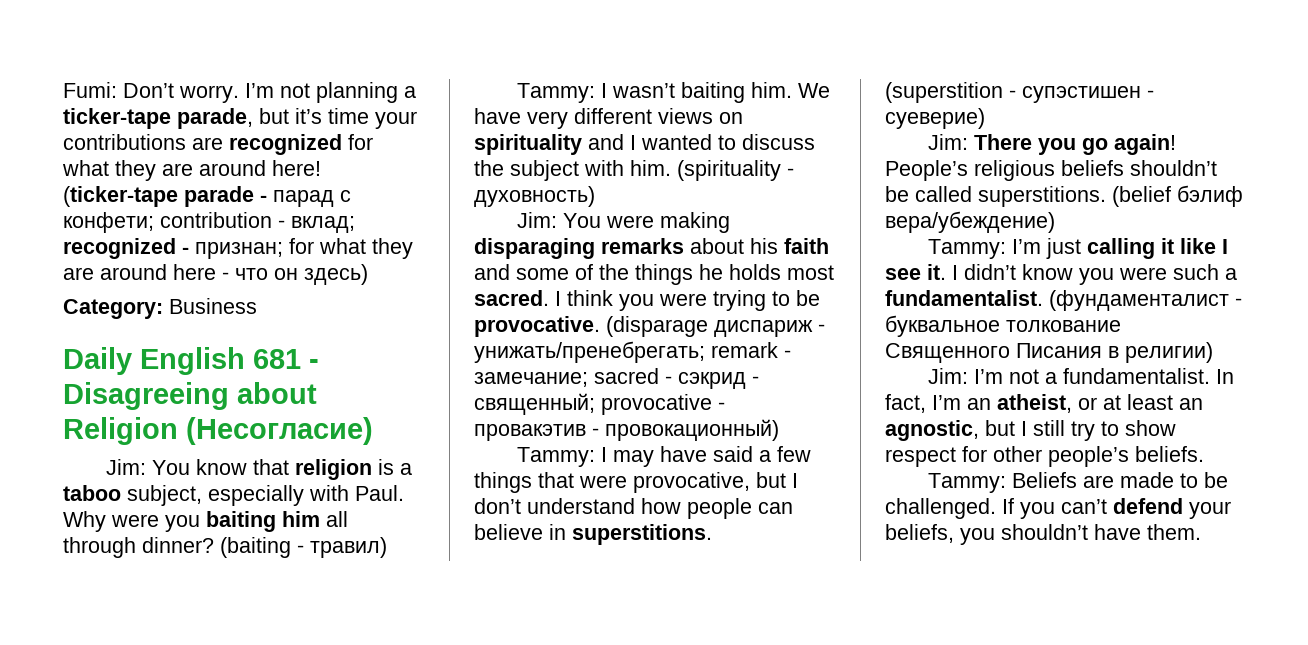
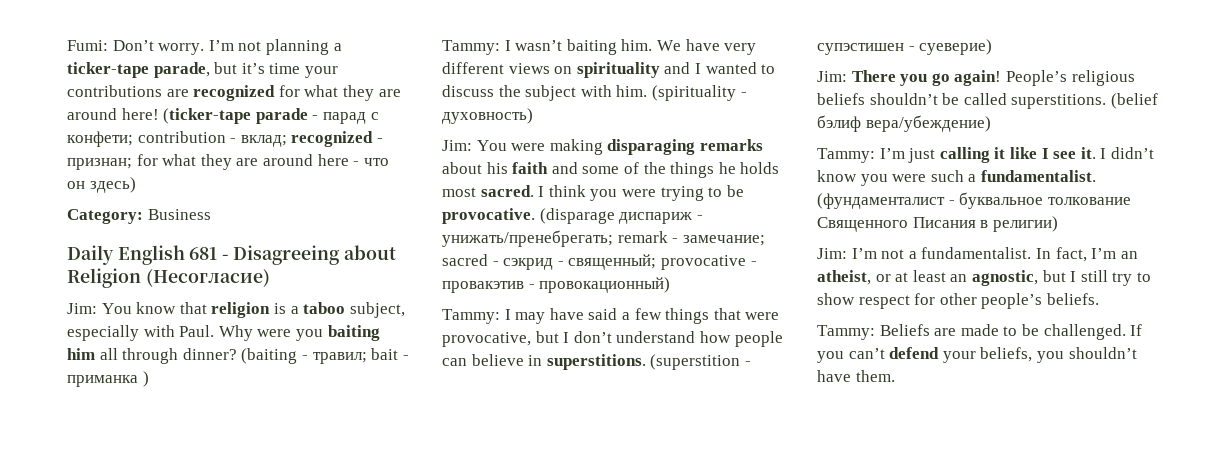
- (baiting - травил)
+ (baiting - травил; bait - приманка )

